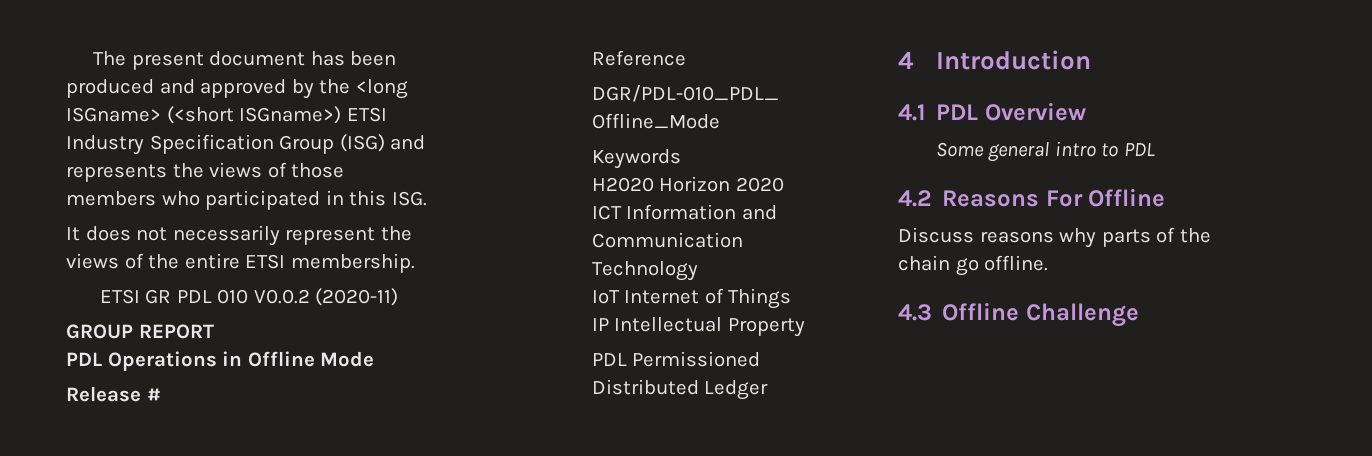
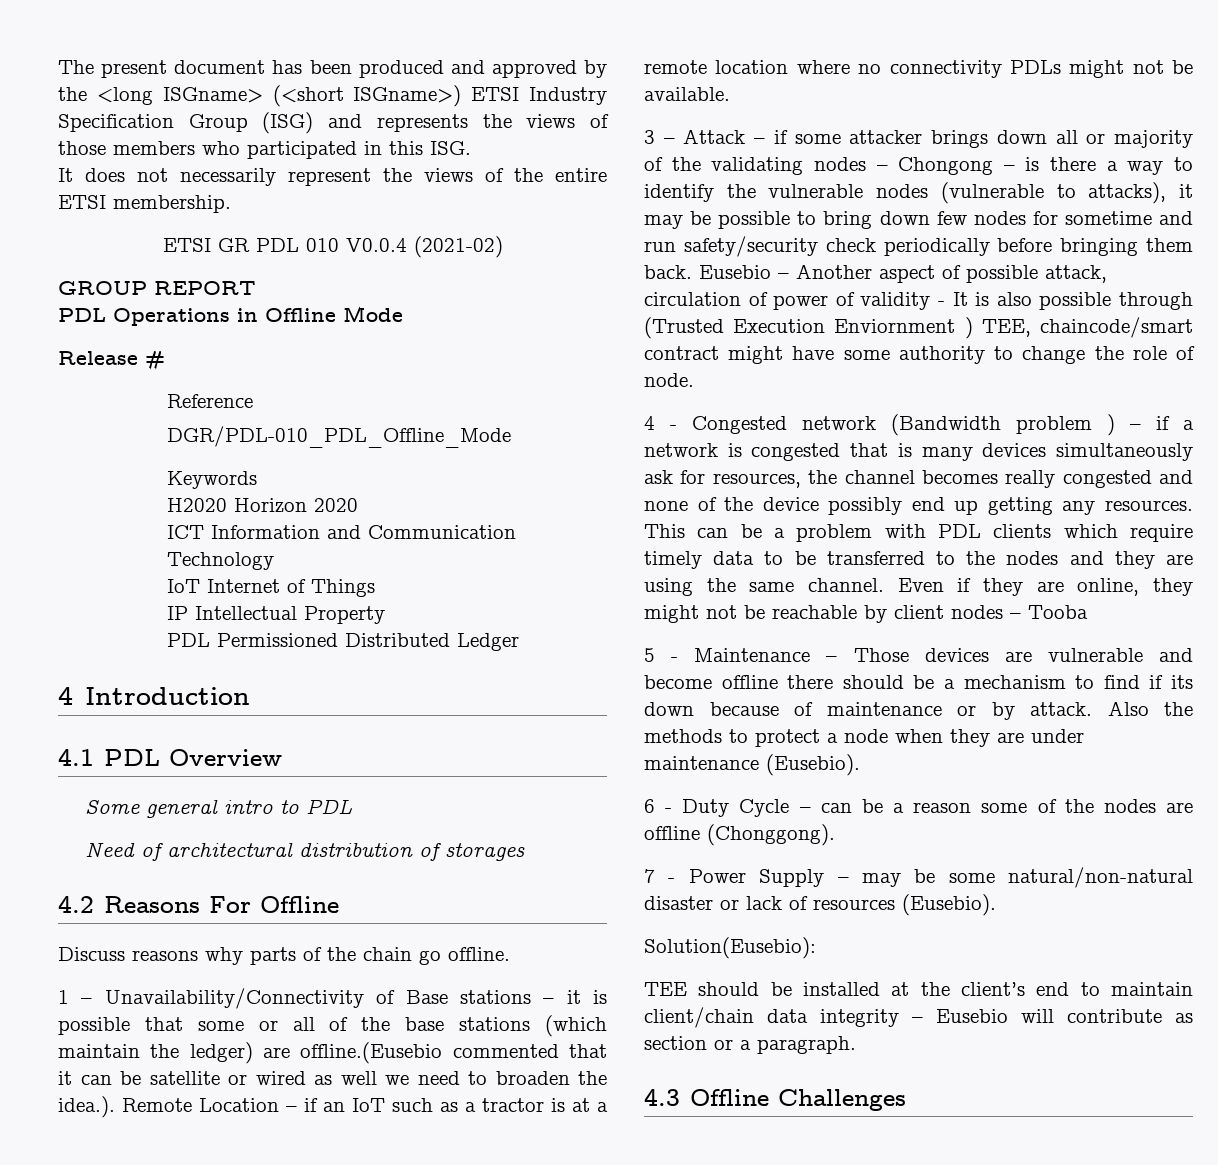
- ETSI GR PDL 010 V0.0.2 (2020-11)
+ ETSI GR PDL 010 V0.0.4 (2021-02)
+ Need of architectural distribution of storages
+ 1 – Unavailability/Connectivity of Base stations – it is possible that some or all of the base stations (which maintain the ledger) are offline.(Eusebio commented that it can be satellite or wired as well we need to broaden the idea.). Remote Location – if an IoT such as a tractor is at a remote location where no connectivity PDLs might not be available.
+ 3 – Attack – if some attacker brings down all or majority of the validating nodes – Chongong – is there a way to identify the vulnerable nodes (vulnerable to attacks), it may be possible to bring down few nodes for sometime and run safety/security check periodically before bringing them back. Eusebio – Another aspect of possible attack, circulation of power of validity - It is also possible through (Trusted Execution Enviornment ) TEE, chaincode/smart contract might have some authority to change the role of node.
+ 4 - Congested network (Bandwidth problem ) – if a network is congested that is many devices simultaneously ask for resources, the channel becomes really congested and none of the device possibly end up getting any resources. This can be a problem with PDL clients which require timely data to be transferred to the nodes and they are using the same channel. Even if they are online, they might not be reachable by client nodes – Tooba
+ 5 - Maintenance – Those devices are vulnerable and become offline there should be a mechanism to find if its down because of maintenance or by attack. Also the methods to protect a node when they are under maintenance (Eusebio).
+ 6 - Duty Cycle – can be a reason some of the nodes are offline (Chonggong).
+ 7 - Power Supply – may be some natural/non-natural disaster or lack of resources (Eusebio).
+ Solution(Eusebio):
+ TEE should be installed at the client’s end to maintain client/chain data integrity – Eusebio will contribute as section or a paragraph.
- 4.3 Offline Challenge
+ 4.3 Offline Challenges

